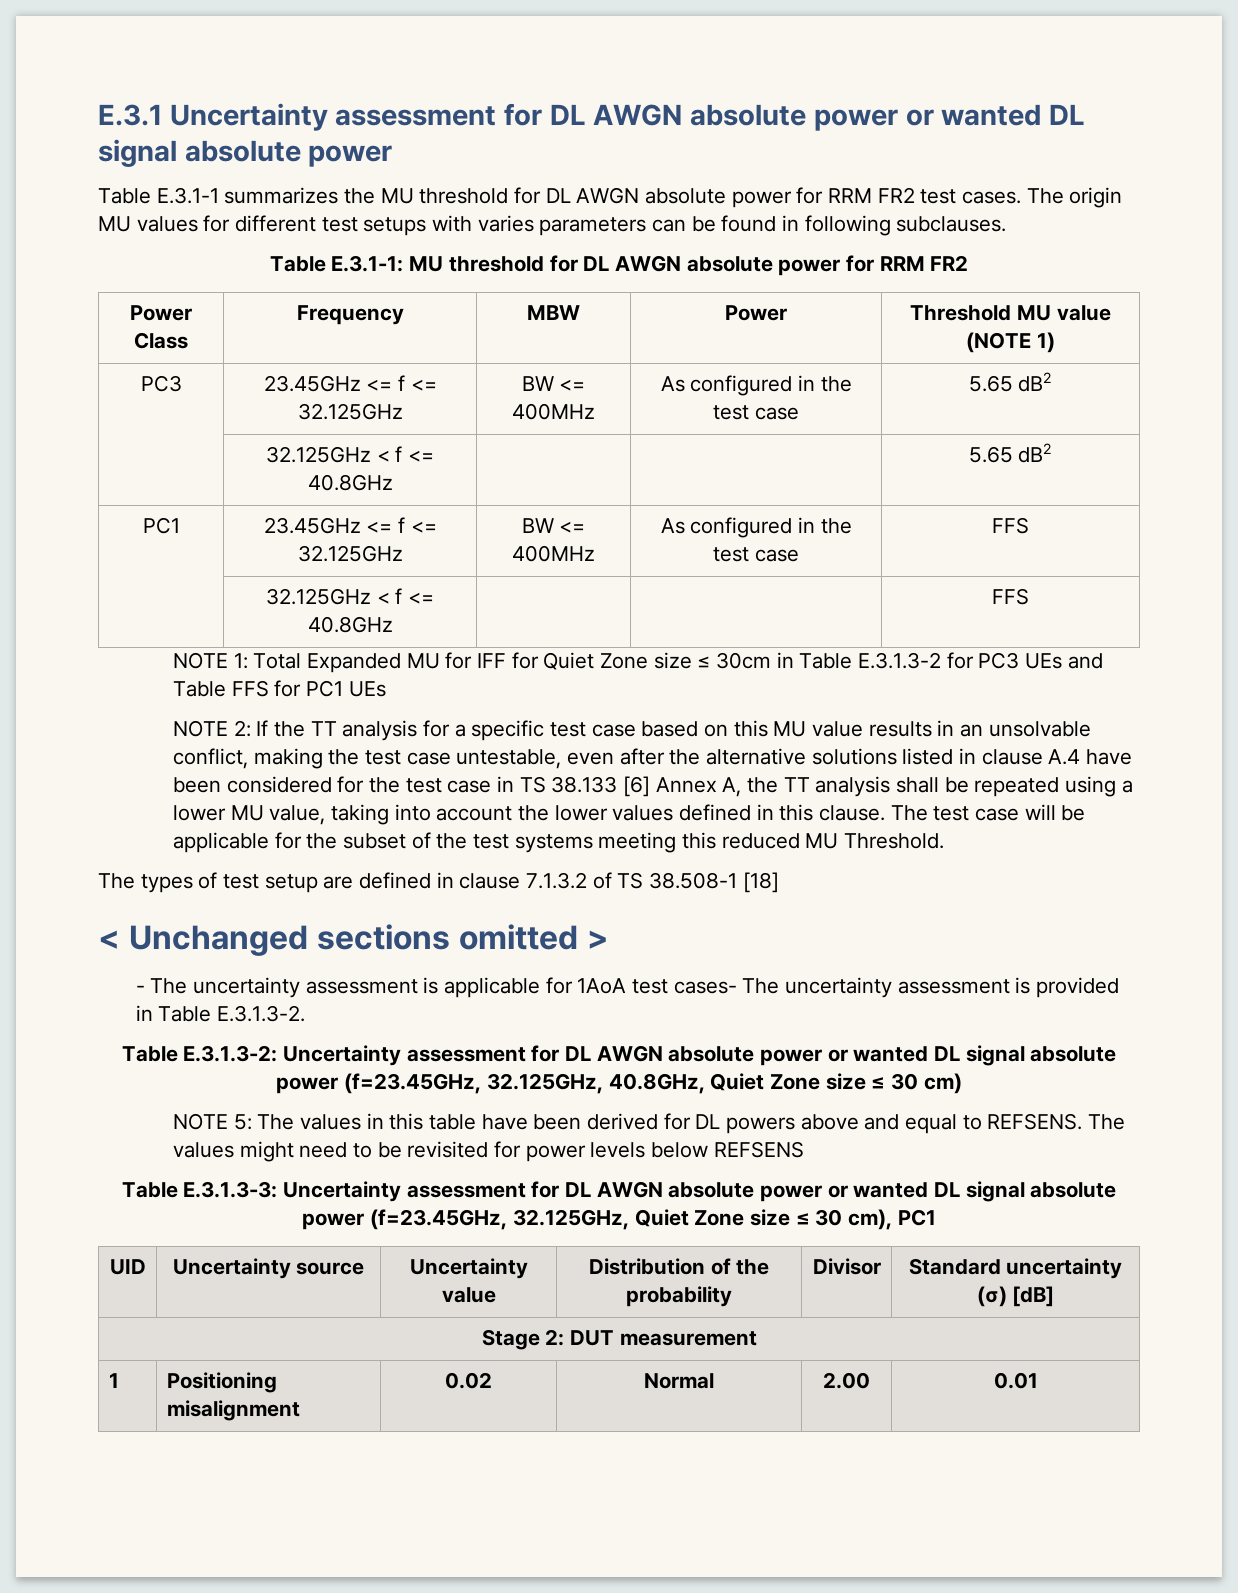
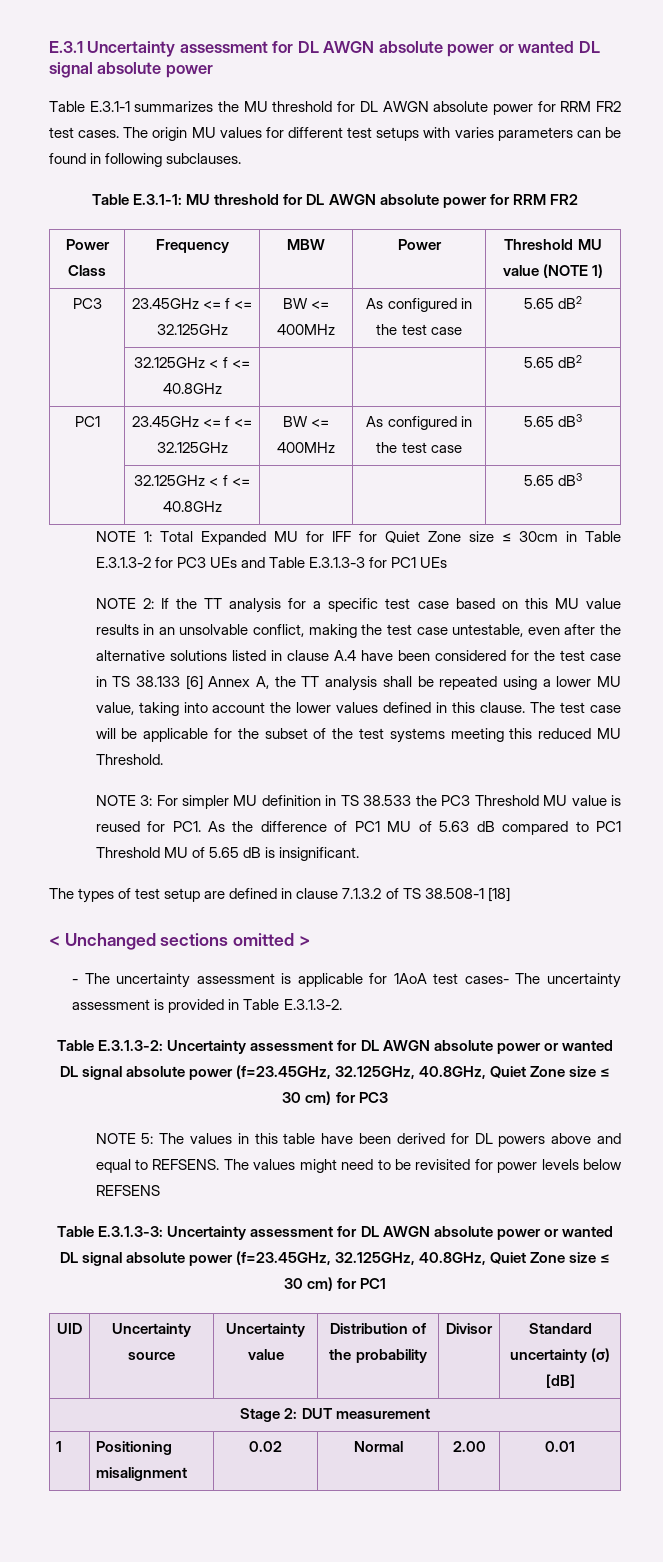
- PC1 | 23.45GHz <= f <= 32.125GHz | BW <= 400MHz | As configured in the test case | FFS
- | 32.125GHz < f <= 40.8GHz | | | FFS
+ PC1 | 23.45GHz <= f <= 32.125GHz | BW <= 400MHz | As configured in the test case | 5.65 dB3
+ | 32.125GHz < f <= 40.8GHz | | | 5.65 dB3
- NOTE 1: Total Expanded MU for IFF for Quiet Zone size ≤ 30cm in Table E.3.1.3-2 for PC3 UEs and Table FFS for PC1 UEs
+ NOTE 1: Total Expanded MU for IFF for Quiet Zone size ≤ 30cm in Table E.3.1.3-2 for PC3 UEs and Table E.3.1.3-3 for PC1 UEs
+ NOTE 3: For simpler MU definition in TS 38.533 the PC3 Threshold MU value is reused for PC1. As the difference of PC1 MU of 5.63 dB compared to PC1 Threshold MU of 5.65 dB is insignificant.
- Table E.3.1.3-2: Uncertainty assessment for DL AWGN absolute power or wanted DL signal absolute power (f=23.45GHz, 32.125GHz, 40.8GHz, Quiet Zone size ≤ 30 cm)
+ Table E.3.1.3-2: Uncertainty assessment for DL AWGN absolute power or wanted DL signal absolute power (f=23.45GHz, 32.125GHz, 40.8GHz, Quiet Zone size ≤ 30 cm) for PC3
- Table E.3.1.3-3: Uncertainty assessment for DL AWGN absolute power or wanted DL signal absolute power (f=23.45GHz, 32.125GHz, Quiet Zone size ≤ 30 cm), PC1
+ Table E.3.1.3-3: Uncertainty assessment for DL AWGN absolute power or wanted DL signal absolute power (f=23.45GHz, 32.125GHz, 40.8GHz, Quiet Zone size ≤ 30 cm) for PC1

